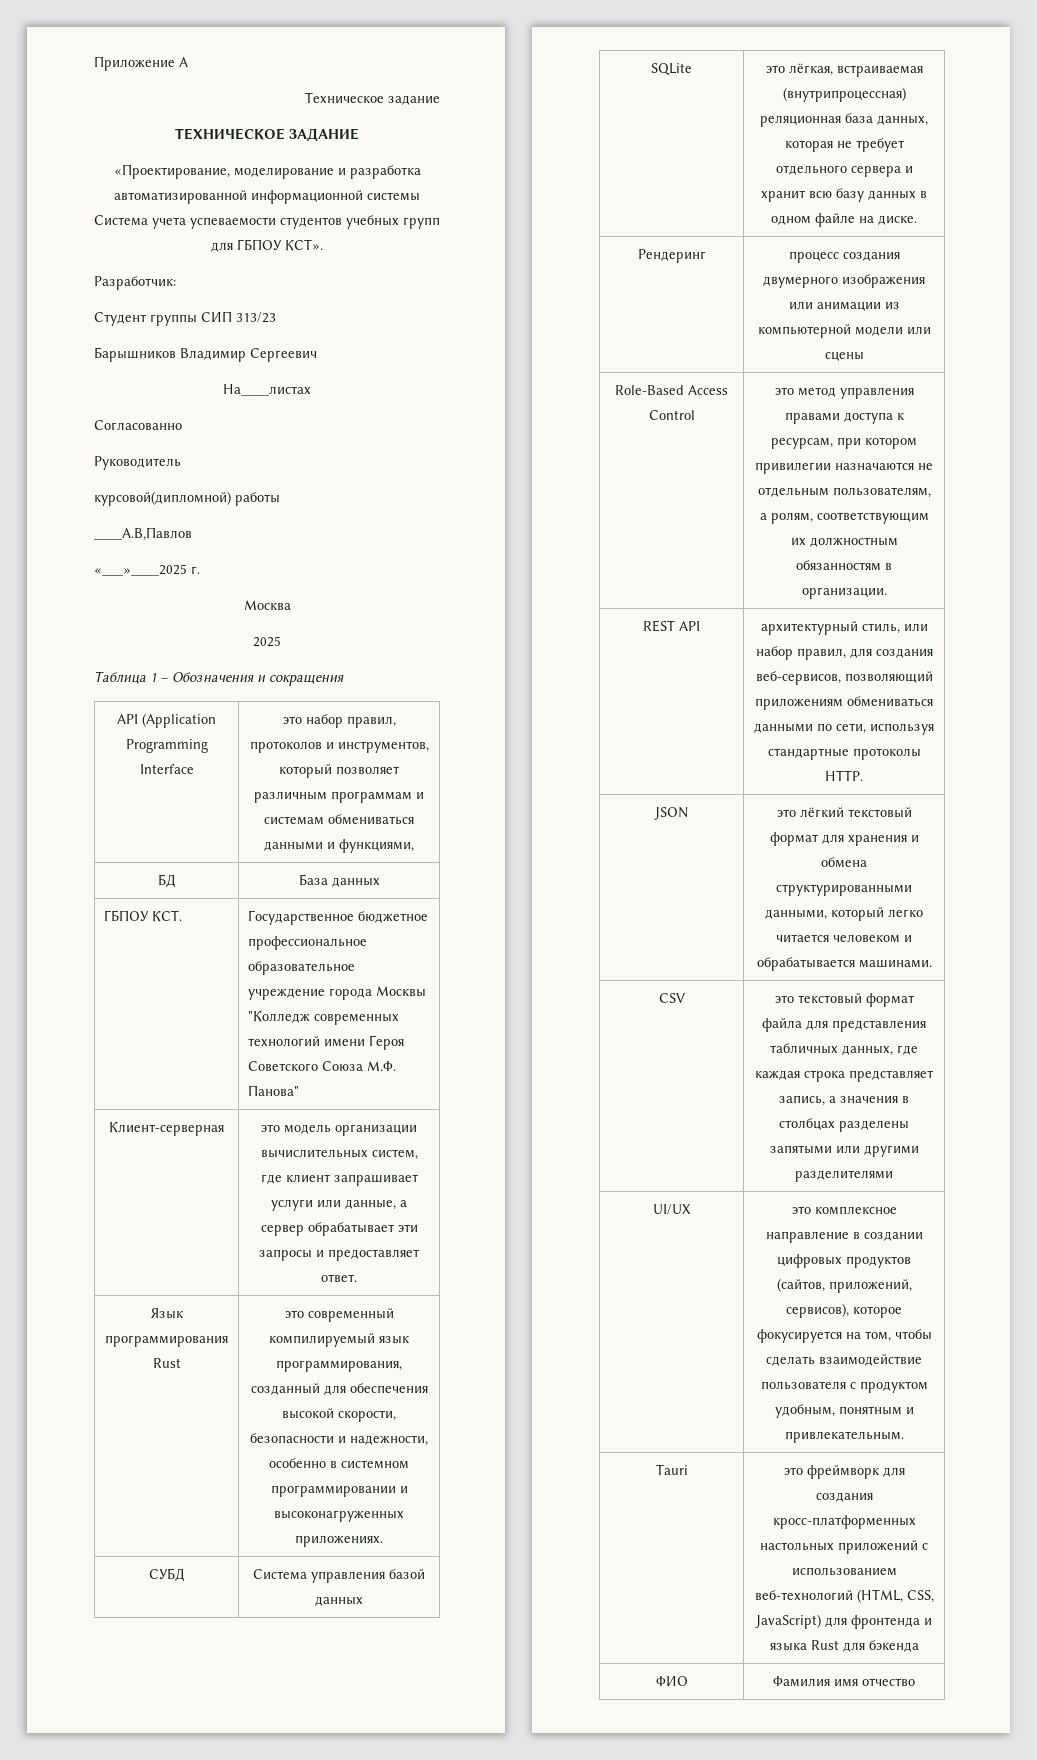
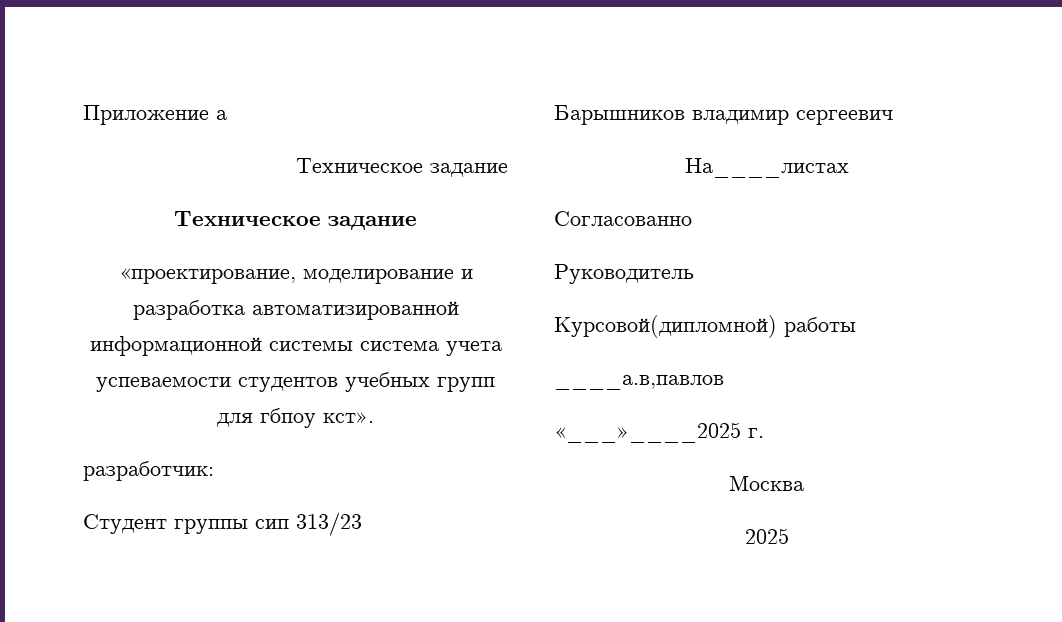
- Приложение А
+ Приложение а
  Техническое задание
- ТЕХНИЧЕСКОЕ ЗАДАНИЕ
- «Проектирование, моделирование и разработка автоматизированной информационной системы Система учета успеваемости студентов учебных групп для ГБПОУ КСТ».
- Разработчик:
+ Техническое задание
+ «проектирование, моделирование и разработка автоматизированной информационной системы система учета успеваемости студентов учебных групп для гбпоу кст».
+ разработчик:
- Студент группы СИП 313/23
+ Студент группы сип 313/23
- Барышников Владимир Сергеевич
+ Барышников владимир сергеевич
- курсовой(дипломной) работы
+ Курсовой(дипломной) работы
- ____А.В,Павлов
+ ____а.в,павлов
- Таблица 1 – Обозначения и сокращения
- API (Application Programming Interface | это набор правил, протоколов и инструментов, который позволяет различным программам и системам обмениваться данными и функциями,
- БД | База данных
- ГБПОУ КСТ. | Государственное бюджетное профессиональное образовательное учреждение города Москвы "Колледж современных технологий имени Героя Советского Союза М.Ф. Панова"
- Клиент-серверная | это модель организации вычислительных систем, где клиент запрашивает услуги или данные, а сервер обрабатывает эти запросы и предоставляет ответ.
- Язык программирования Rust | это современный компилируемый язык программирования, созданный для обеспечения высокой скорости, безопасности и надежности, особенно в системном программировании и высоконагруженных приложениях.
- СУБД | Система управления базой данных
- SQLite | это лёгкая, встраиваемая (внутрипроцессная) реляционная база данных, которая не требует отдельного сервера и хранит всю базу данных в одном файле на диске.
- Рендеринг | процесс создания двумерного изображения или анимации из компьютерной модели или сцены
- Role-Based Access Control | это метод управления правами доступа к ресурсам, при котором привилегии назначаются не отдельным пользователям, а ролям, соответствующим их должностным обязанностям в организации.
- REST API | архитектурный стиль, или набор правил, для создания веб-сервисов, позволяющий приложениям обмениваться данными по сети, используя стандартные протоколы HTTP.
- JSON | это лёгкий текстовый формат для хранения и обмена структурированными данными, который легко читается человеком и обрабатывается машинами.
- CSV | это текстовый формат файла для представления табличных данных, где каждая строка представляет запись, а значения в столбцах разделены запятыми или другими разделителями
- UI/UX | это комплексное направление в создании цифровых продуктов (сайтов, приложений, сервисов), которое фокусируется на том, чтобы сделать взаимодействие пользователя с продуктом удобным, понятным и привлекательным.
- Tauri | это фреймворк для создания кросс-платформенных настольных приложений с использованием веб-технологий (HTML, CSS, JavaScript) для фронтенда и языка Rust для бэкенда
- ФИО | Фамилия имя отчество

